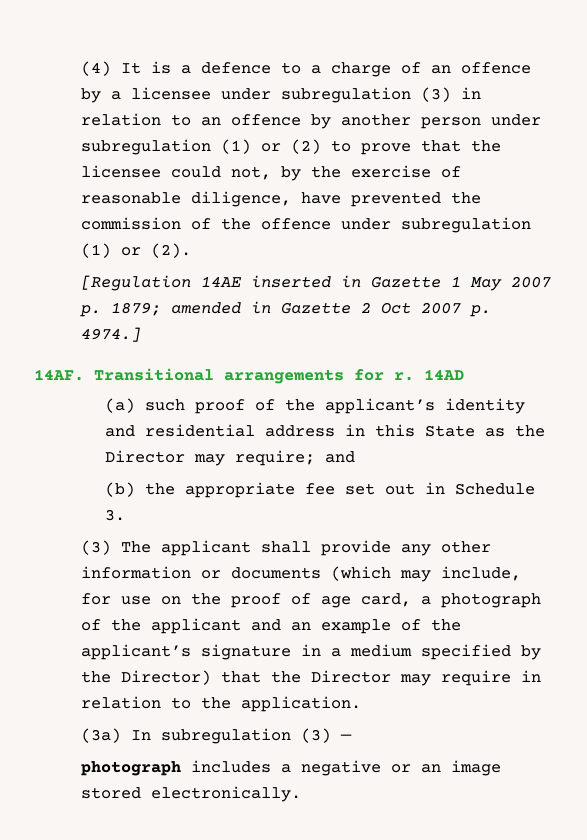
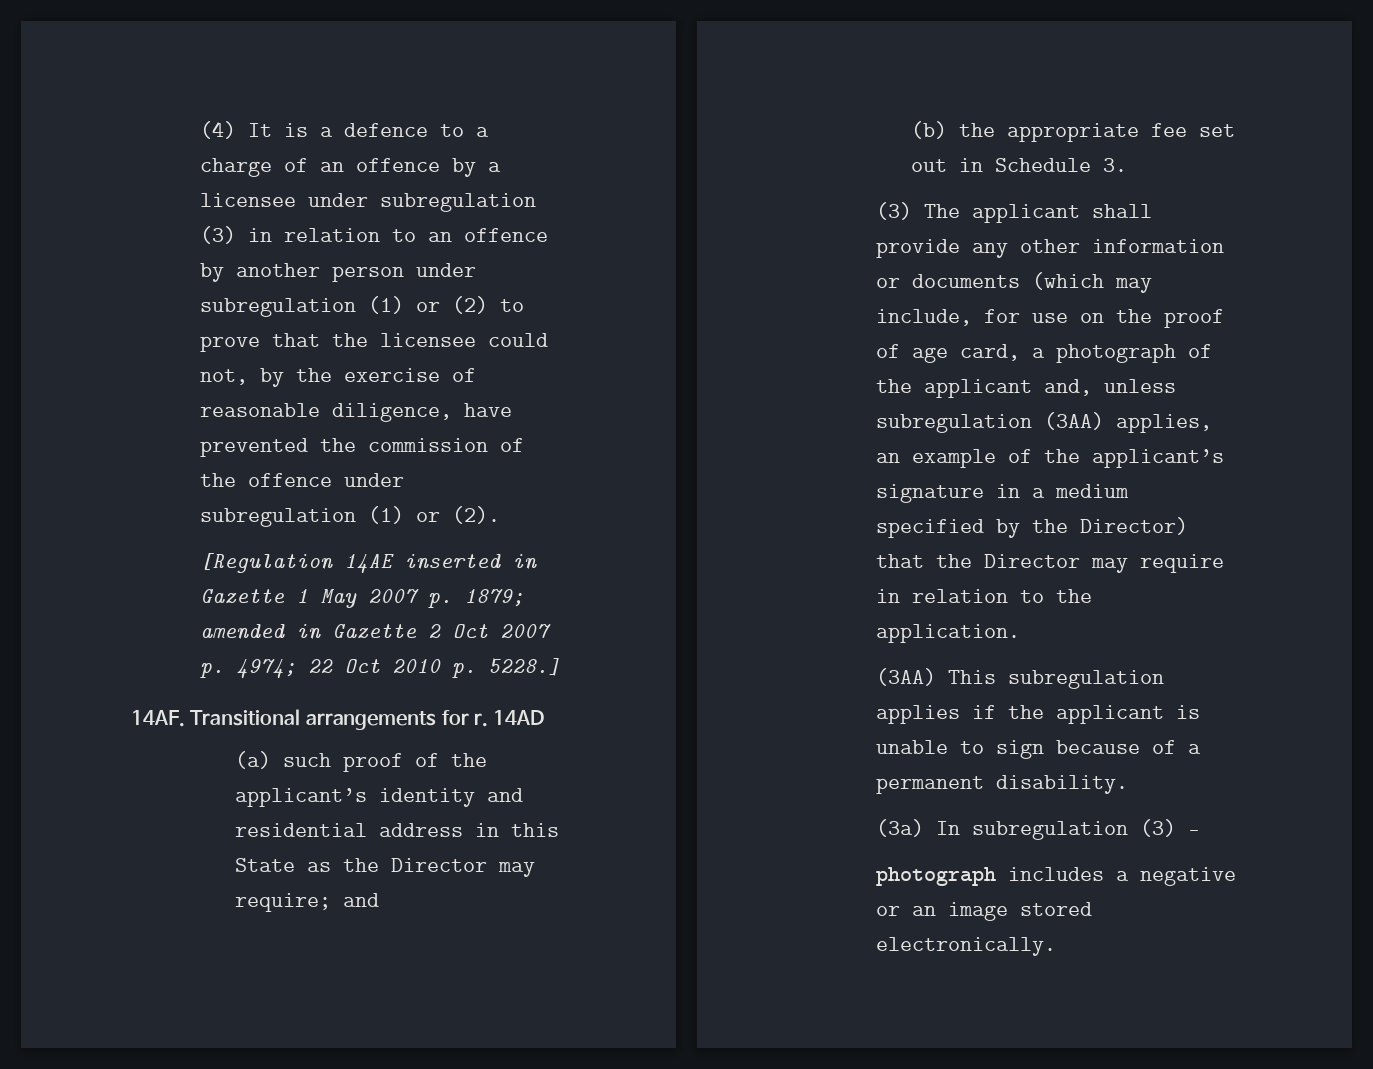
- [Regulation 14AE inserted in Gazette 1 May 2007 p. 1879; amended in Gazette 2 Oct 2007 p. 4974.]
+ [Regulation 14AE inserted in Gazette 1 May 2007 p. 1879; amended in Gazette 2 Oct 2007 p. 4974; 22 Oct 2010 p. 5228.]
- (3) The applicant shall provide any other information or documents (which may include, for use on the proof of age card, a photograph of the applicant and an example of the applicant’s signature in a medium specified by the Director) that the Director may require in relation to the application.
+ (3) The applicant shall provide any other information or documents (which may include, for use on the proof of age card, a photograph of the applicant and, unless subregulation (3AA) applies, an example of the applicant’s signature in a medium specified by the Director) that the Director may require in relation to the application.
+ (3AA) This subregulation applies if the applicant is unable to sign because of a permanent disability.

